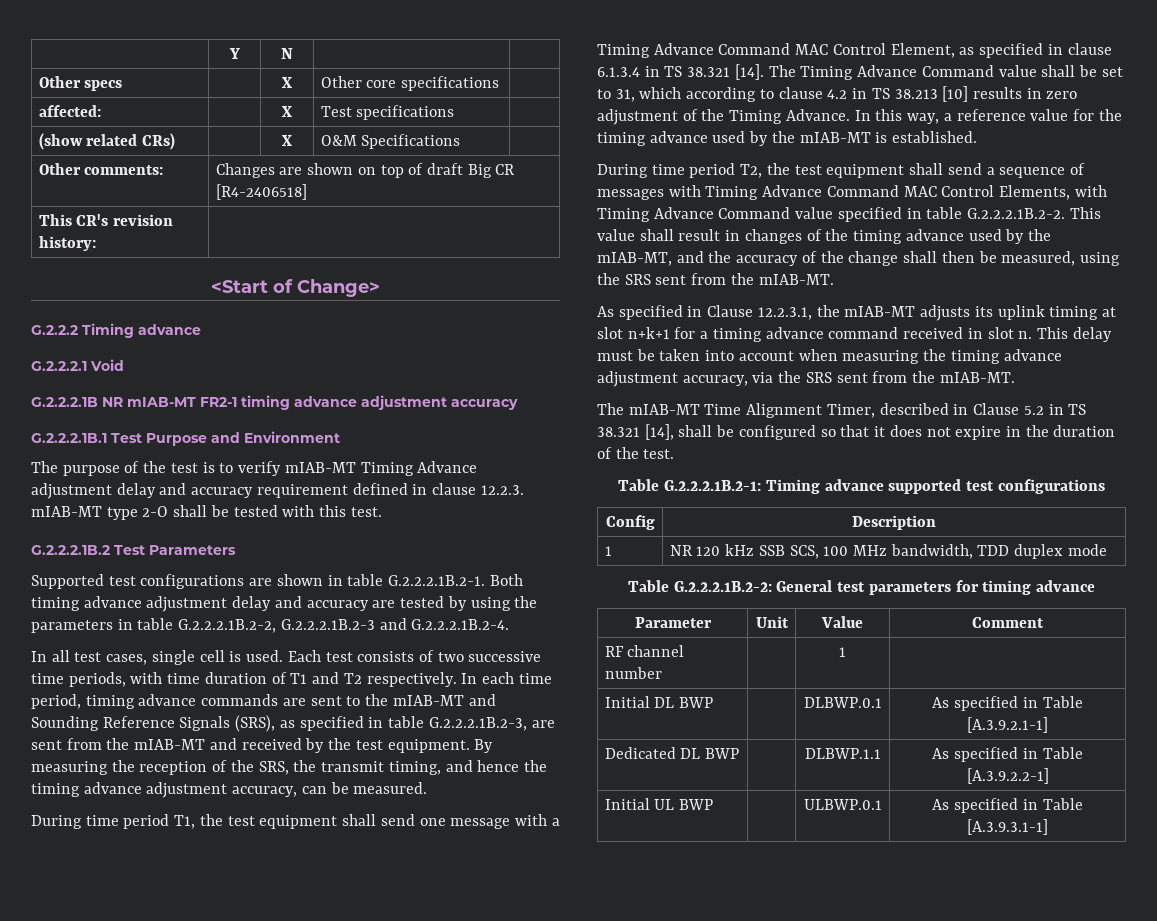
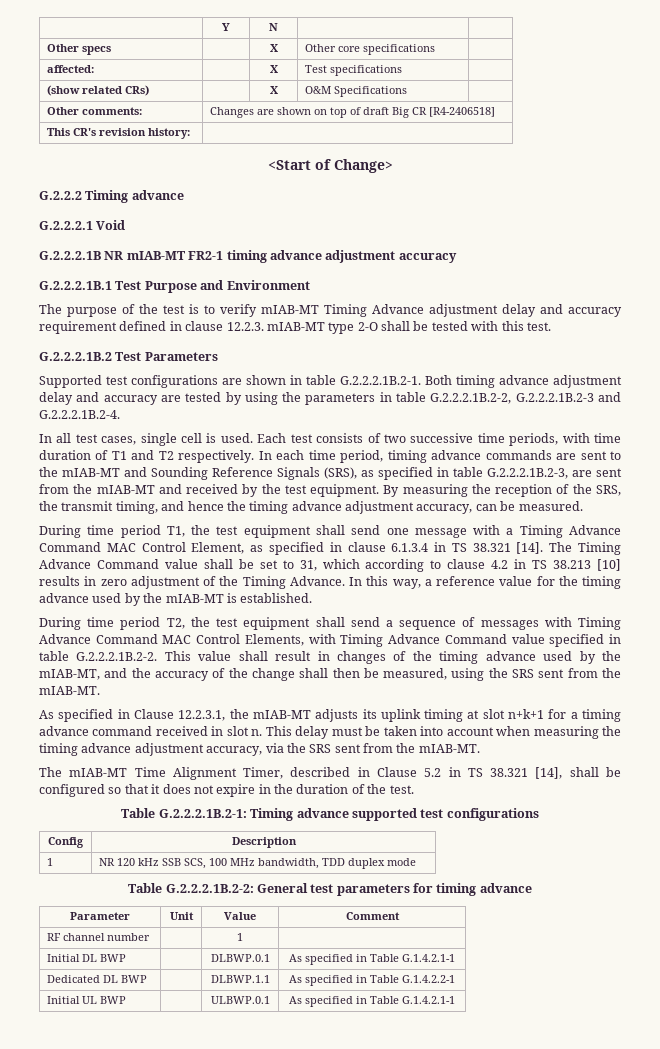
- Initial DL BWP | | DLBWP.0.1 | As specified in Table [A.3.9.2.1-1]
+ Initial DL BWP | | DLBWP.0.1 | As specified in Table G.1.4.2.1-1
- Dedicated DL BWP | | DLBWP.1.1 | As specified in Table [A.3.9.2.2-1]
+ Dedicated DL BWP | | DLBWP.1.1 | As specified in Table G.1.4.2.2-1
- Initial UL BWP | | ULBWP.0.1 | As specified in Table [A.3.9.3.1-1]
+ Initial UL BWP | | ULBWP.0.1 | As specified in Table G.1.4.2.1-1

